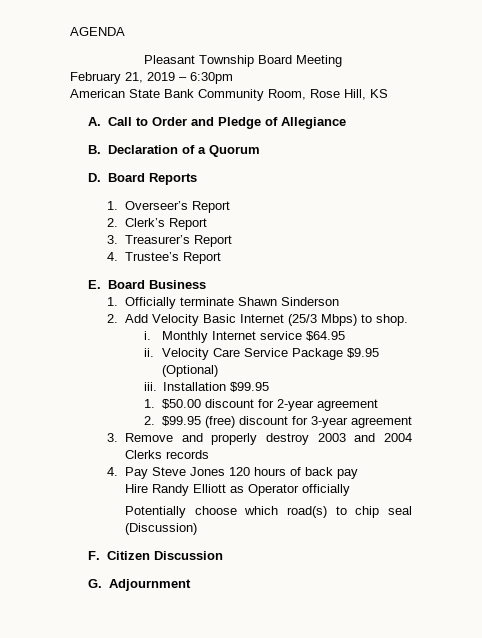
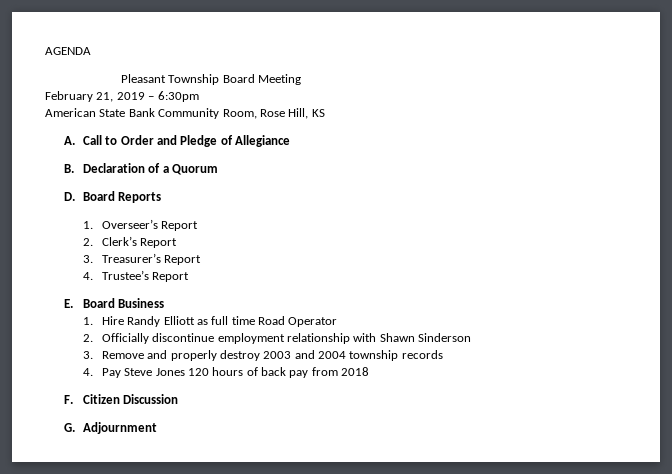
- 1. Officially terminate Shawn Sinderson
- 2. Add Velocity Basic Internet (25/3 Mbps) to shop.
- i. Monthly Internet service $64.95
- ii. Velocity Care Service Package $9.95 (Optional)
- iii. Installation $99.95
- 1. $50.00 discount for 2-year agreement
- 2. $99.95 (free) discount for 3-year agreement
+ 1. Hire Randy Elliott as full time Road Operator
+ 2. Officially discontinue employment relationship with Shawn Sinderson
- 3. Remove and properly destroy 2003 and 2004 Clerks records
+ 3. Remove and properly destroy 2003 and 2004 township records
- 4. Pay Steve Jones 120 hours of back pay
- Hire Randy Elliott as Operator officially
- Potentially choose which road(s) to chip seal (Discussion)
+ 4. Pay Steve Jones 120 hours of back pay from 2018

